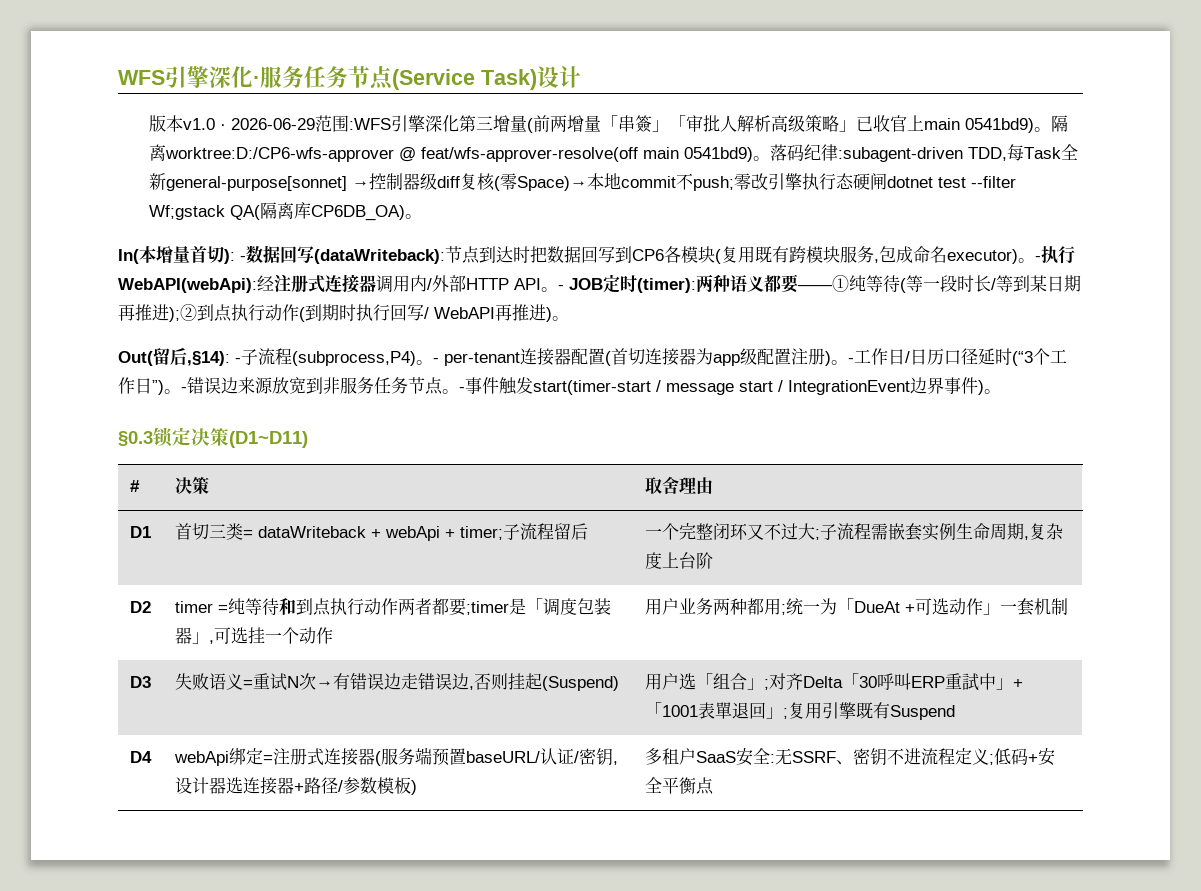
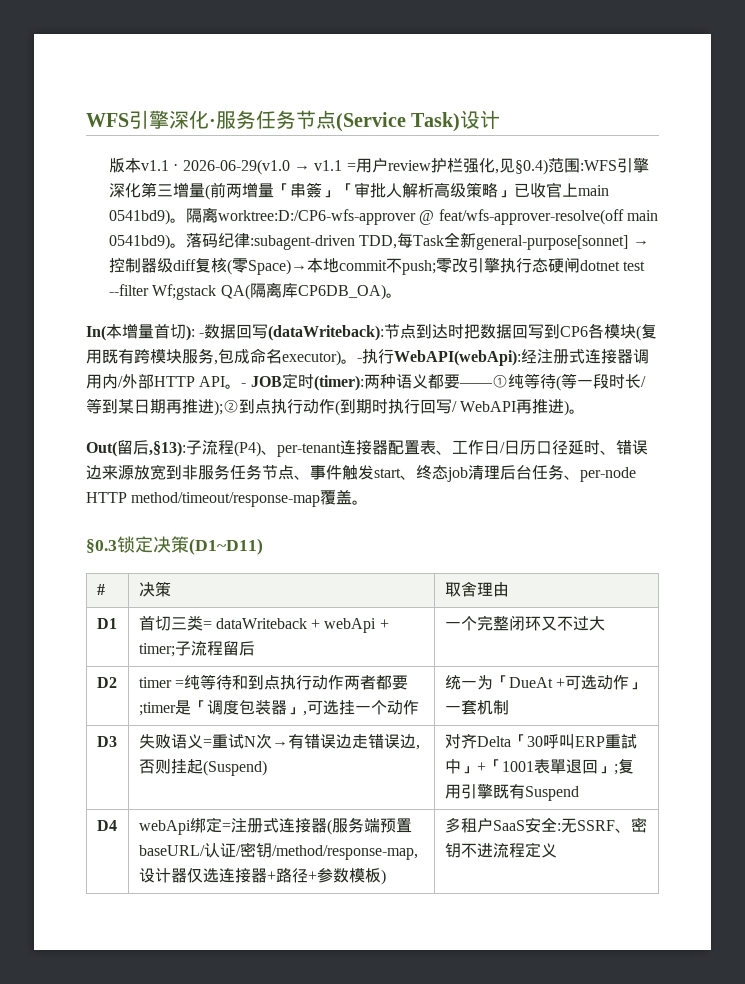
- 版本v1.0 · 2026-06-29范围:WFS引擎深化第三增量(前两增量「串簽」「审批人解析高级策略」已收官上main 0541bd9)。
+ 版本v1.1 · 2026-06-29(v1.0 → v1.1 =用户review护栏强化,见§0.4)范围:WFS引擎深化第三增量(前两增量「串簽」「审批人解析高级策略」已收官上main 0541bd9)。
- Out(留后,§14): -子流程(subprocess,P4)。- per-tenant连接器配置(首切连接器为app级配置注册)。-工作日/日历口径延时(“3个工作日”)。-错误边来源放宽到非服务任务节点。-事件触发start(timer-start / message start / IntegrationEvent边界事件)。
+ Out(留后,§13):子流程(P4)、per-tenant连接器配置表、工作日/日历口径延时、错误边来源放宽到非服务任务节点、事件触发start、终态job清理后台任务、per-node HTTP method/timeout/response-map覆盖。
- D1 | 首切三类= dataWriteback + webApi + timer;子流程留后 | 一个完整闭环又不过大;子流程需嵌套实例生命周期,复杂度上台阶
+ D1 | 首切三类= dataWriteback + webApi + timer;子流程留后 | 一个完整闭环又不过大
- D2 | timer =纯等待和到点执行动作两者都要;timer是「调度包装器」,可选挂一个动作 | 用户业务两种都用;统一为「DueAt +可选动作」一套机制
+ D2 | timer =纯等待和到点执行动作两者都要;timer是「调度包装器」,可选挂一个动作 | 统一为「DueAt +可选动作」一套机制
- D3 | 失败语义=重试N次→有错误边走错误边,否则挂起(Suspend) | 用户选「组合」;对齐Delta「30呼叫ERP重試中」+「1001表單退回」;复用引擎既有Suspend
+ D3 | 失败语义=重试N次→有错误边走错误边,否则挂起(Suspend) | 对齐Delta「30呼叫ERP重試中」+「1001表單退回」;复用引擎既有Suspend
- webApi绑定=注册式连接器(服务端预置baseURL/认证/密钥,设计器选连接器+路径/参数模板)
+ webApi绑定=注册式连接器(服务端预置baseURL/认证/密钥/method/response-map,设计器仅选连接器+路径+参数模板)
- 多租户SaaS安全:无SSRF、密钥不进流程定义;低码+安全平衡点
+ 多租户SaaS安全:无SSRF、密钥不进流程定义

